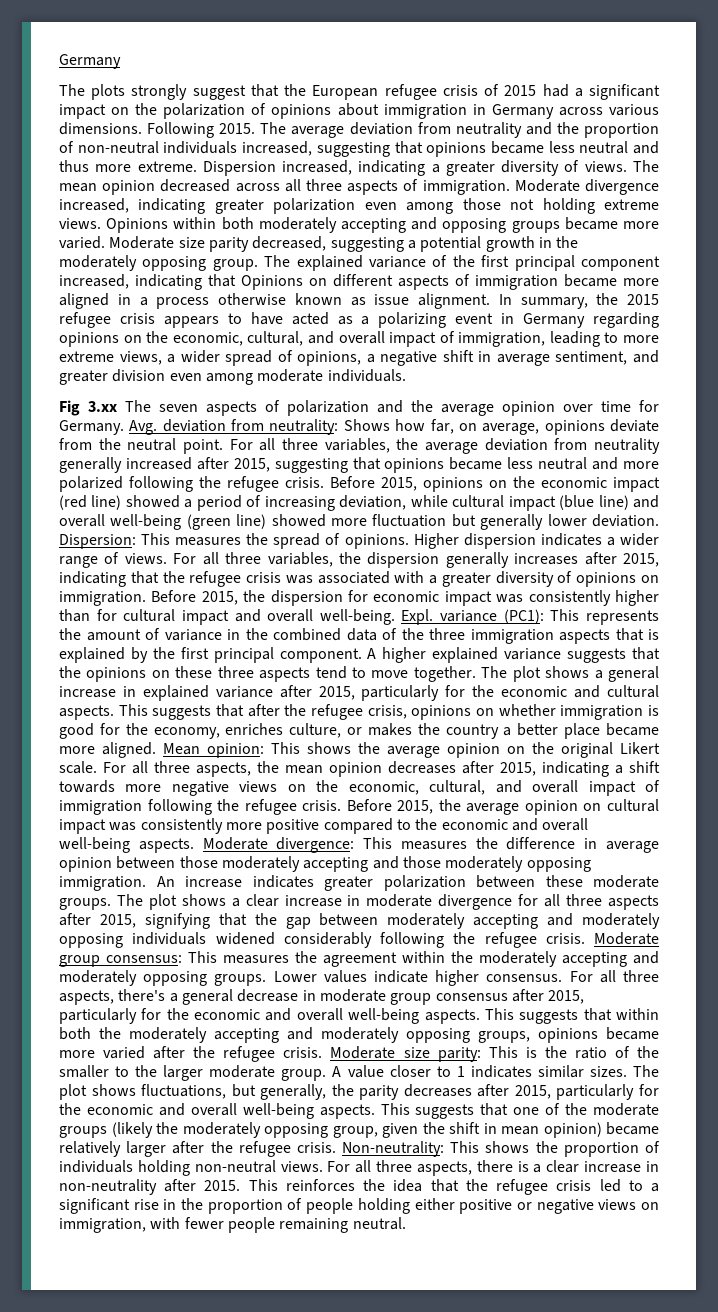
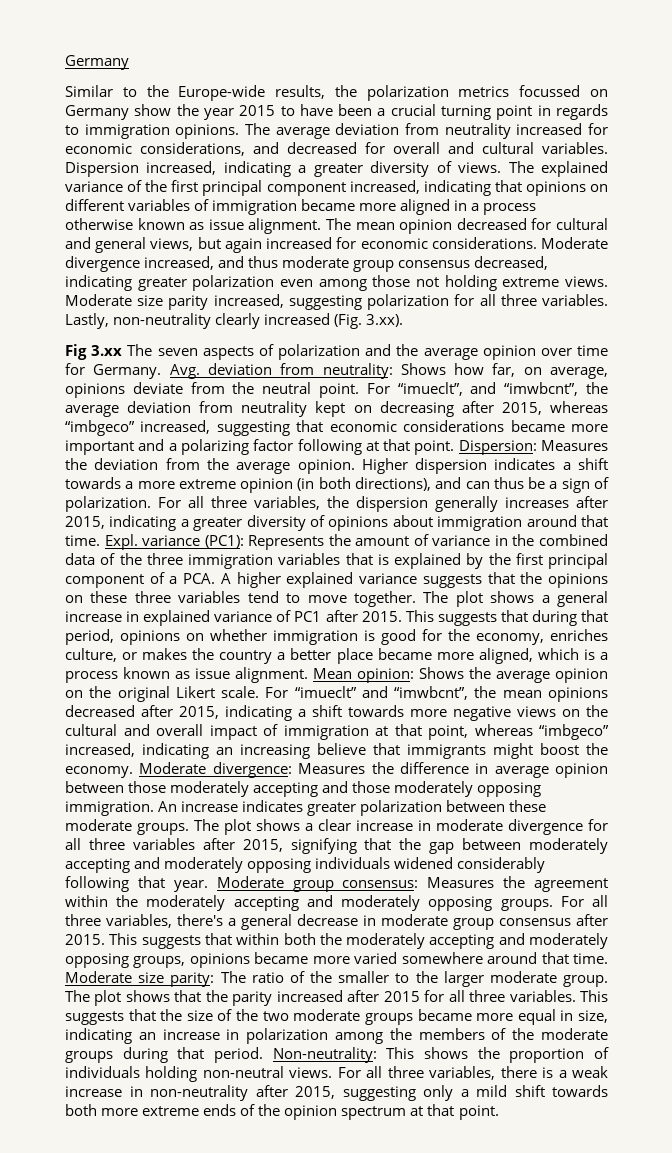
- The plots strongly suggest that the European refugee crisis of 2015 had a significant impact on the polarization of opinions about immigration in Germany across various dimensions. Following 2015.
+ Similar to the Europe-wide results, the polarization metrics focussed on Germany show the year 2015 to have been a crucial turning point in regards to immigration opinions.
- The average deviation from neutrality and the proportion of non-neutral individuals increased, suggesting that opinions became less neutral and thus more extreme.
+ The average deviation from neutrality increased for economic considerations, and decreased for overall and cultural variables.
- The mean opinion decreased across all three aspects of immigration. Moderate divergence increased, indicating greater polarization even among those not holding extreme views. Opinions within both moderately accepting and opposing groups became more varied. Moderate size parity decreased, suggesting a potential growth in the moderately opposing group. The explained variance of the first principal component increased, indicating that Opinions on different aspects of immigration became more aligned in a process otherwise known as issue alignment.
+ The explained variance of the first principal component increased, indicating that opinions on different variables of immigration became more aligned in a process otherwise known as issue alignment.
- In summary, the 2015 refugee crisis appears to have acted as a polarizing event in Germany regarding opinions on the economic, cultural, and overall impact of immigration, leading to more extreme views, a wider spread of opinions, a negative shift in average sentiment, and greater division even among moderate individuals.
+ The mean opinion decreased for cultural and general views, but again increased for economic considerations. Moderate divergence increased, and thus moderate group consensus decreased, indicating greater polarization even among those not holding extreme views. Moderate size parity increased, suggesting polarization for all three variables. Lastly, non-neutrality clearly increased (Fig. 3.xx).
- For all three variables, the average deviation from neutrality generally increased after 2015, suggesting that opinions became less neutral and more polarized following the refugee crisis. Before 2015, opinions on the economic impact (red line) showed a period of increasing deviation, while cultural impact (blue line) and overall well-being (green line) showed more fluctuation but generally lower deviation. Dispersion: This measures the spread of opinions. Higher dispersion indicates a wider range of views.
+ For “imueclt”, and “imwbcnt”, the average deviation from neutrality kept on decreasing after 2015, whereas “imbgeco” increased, suggesting that economic considerations became more important and a polarizing factor following at that point. Dispersion: Measures the deviation from the average opinion. Higher dispersion indicates a shift towards a more extreme opinion (in both directions), and can thus be a sign of polarization.
- For all three variables, the dispersion generally increases after 2015, indicating that the refugee crisis was associated with a greater diversity of opinions on immigration. Before 2015, the dispersion for economic impact was consistently higher than for cultural impact and overall well-being.
+ For all three variables, the dispersion generally increases after 2015, indicating a greater diversity of opinions about immigration around that time.
- Expl. variance (PC1): This represents the amount of variance in the combined data of the three immigration aspects that is explained by the first principal component. A higher explained variance suggests that the opinions on these three aspects tend to move together.
+ Expl. variance (PC1): Represents the amount of variance in the combined data of the three immigration variables that is explained by the first principal component of a PCA. A higher explained variance suggests that the opinions on these three variables tend to move together.
- The plot shows a general increase in explained variance after 2015, particularly for the economic and cultural aspects. This suggests that after the refugee crisis, opinions on whether immigration is good for the economy, enriches culture, or makes the country a better place became more aligned. Mean opinion: This shows the average opinion on the original Likert scale.
+ The plot shows a general increase in explained variance of PC1 after 2015. This suggests that during that period, opinions on whether immigration is good for the economy, enriches culture, or makes the country a better place became more aligned, which is a process known as issue alignment. Mean opinion: Shows the average opinion on the original Likert scale.
- For all three aspects, the mean opinion decreases after 2015, indicating a shift towards more negative views on the economic, cultural, and overall impact of immigration following the refugee crisis. Before 2015, the average opinion on cultural impact was consistently more positive compared to the economic and overall well-being aspects. Moderate divergence: This measures the difference in average opinion between those moderately accepting and those moderately opposing immigration.
+ For “imueclt” and “imwbcnt”, the mean opinions decreased after 2015, indicating a shift towards more negative views on the cultural and overall impact of immigration at that point, whereas “imbgeco” increased, indicating an increasing believe that immigrants might boost the economy. Moderate divergence: Measures the difference in average opinion between those moderately accepting and those moderately opposing immigration.
- The plot shows a clear increase in moderate divergence for all three aspects after 2015, signifying that the gap between moderately accepting and moderately opposing individuals widened considerably following the refugee crisis.
+ The plot shows a clear increase in moderate divergence for all three variables after 2015, signifying that the gap between moderately accepting and moderately opposing individuals widened considerably following that year.
- Moderate group consensus: This measures the agreement within the moderately accepting and moderately opposing groups.
+ Moderate group consensus: Measures the agreement within the moderately accepting and moderately opposing groups.
- Lower values indicate higher consensus. For all three aspects, there's a general decrease in moderate group consensus after 2015, particularly for the economic and overall well-being aspects.
+ For all three variables, there's a general decrease in moderate group consensus after 2015.
- This suggests that within both the moderately accepting and moderately opposing groups, opinions became more varied after the refugee crisis. Moderate size parity: This is the ratio of the smaller to the larger moderate group.
+ This suggests that within both the moderately accepting and moderately opposing groups, opinions became more varied somewhere around that time. Moderate size parity: The ratio of the smaller to the larger moderate group.
- A value closer to 1 indicates similar sizes. The plot shows fluctuations, but generally, the parity decreases after 2015, particularly for the economic and overall well-being aspects. This suggests that one of the moderate groups (likely the moderately opposing group, given the shift in mean opinion) became relatively larger after the refugee crisis.
+ The plot shows that the parity increased after 2015 for all three variables. This suggests that the size of the two moderate groups became more equal in size, indicating an increase in polarization among the members of the moderate groups during that period.
- For all three aspects, there is a clear increase in non-neutrality after 2015. This reinforces the idea that the refugee crisis led to a significant rise in the proportion of people holding either positive or negative views on immigration, with fewer people remaining neutral.
+ For all three variables, there is a weak increase in non-neutrality after 2015, suggesting only a mild shift towards both more extreme ends of the opinion spectrum at that point.

